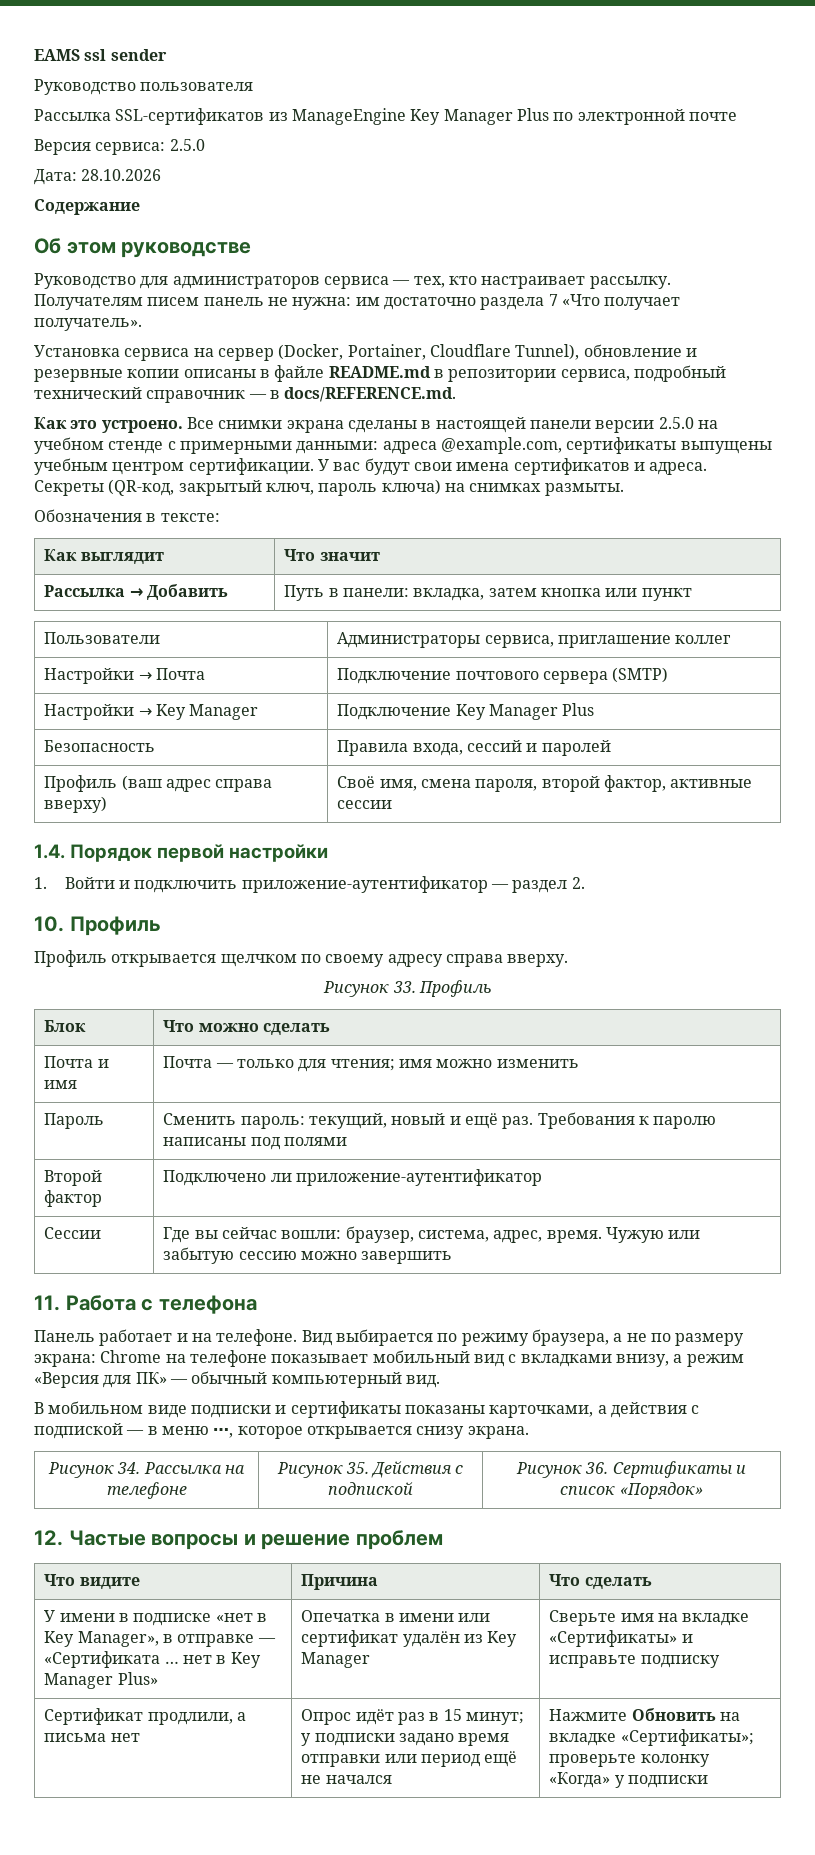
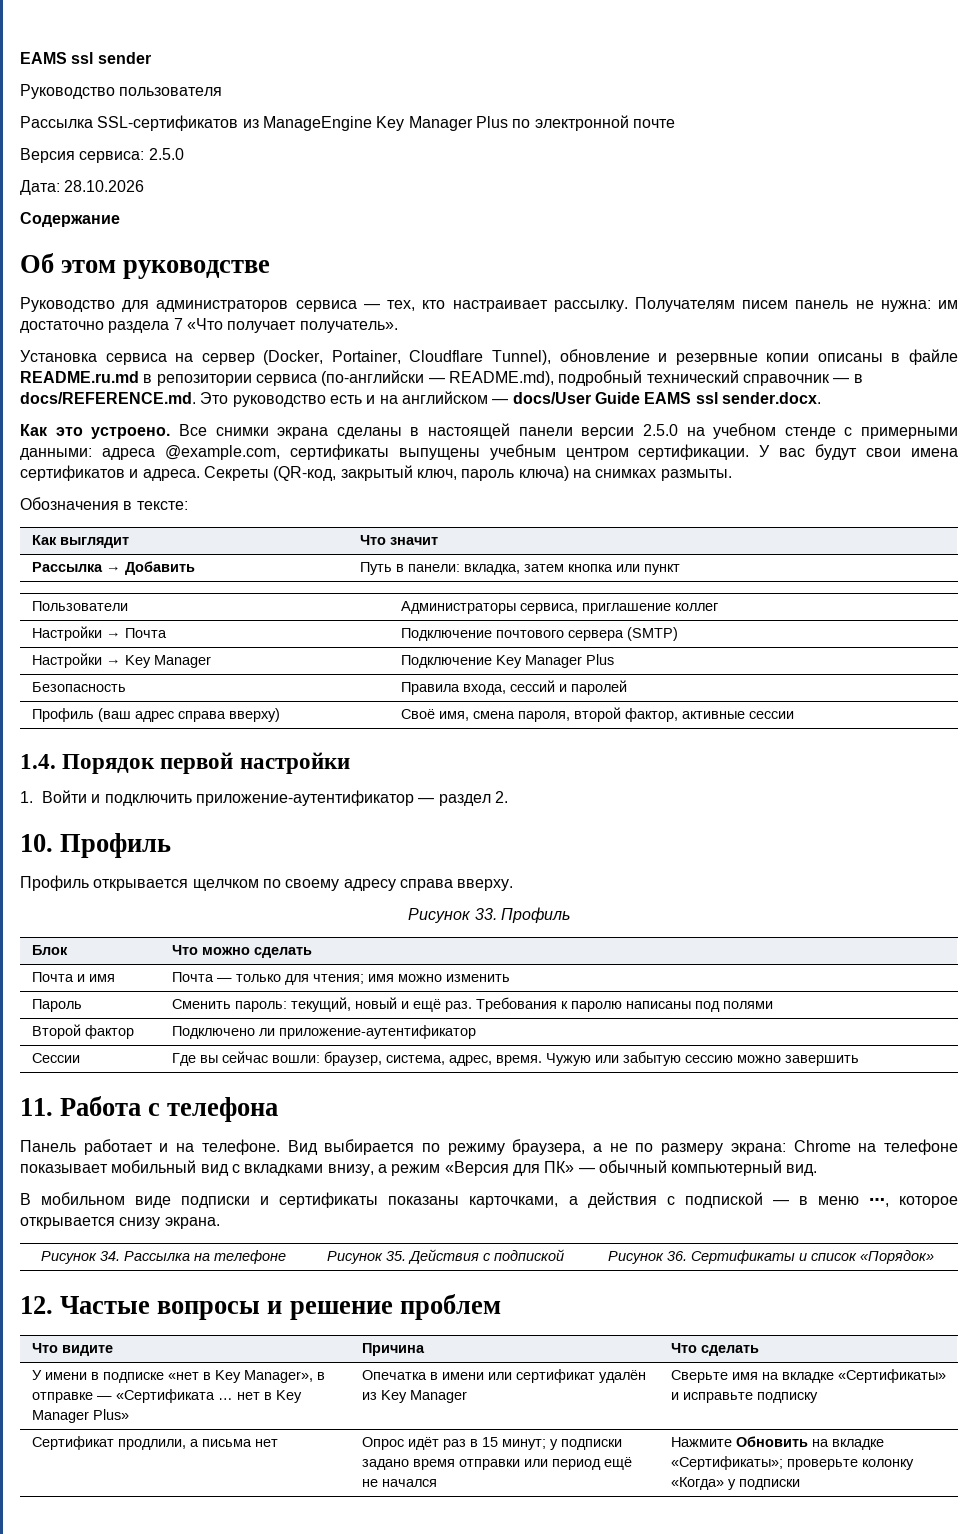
- Установка сервиса на сервер (Docker, Portainer, Cloudflare Tunnel), обновление и резервные копии описаны в файле README.md в репозитории сервиса, подробный технический справочник — в docs/REFERENCE.md.
+ Установка сервиса на сервер (Docker, Portainer, Cloudflare Tunnel), обновление и резервные копии описаны в файле README.ru.md в репозитории сервиса (по-английски — README.md), подробный технический справочник — в docs/REFERENCE.md. Это руководство есть и на английском — docs/User Guide EAMS ssl sender.docx.

